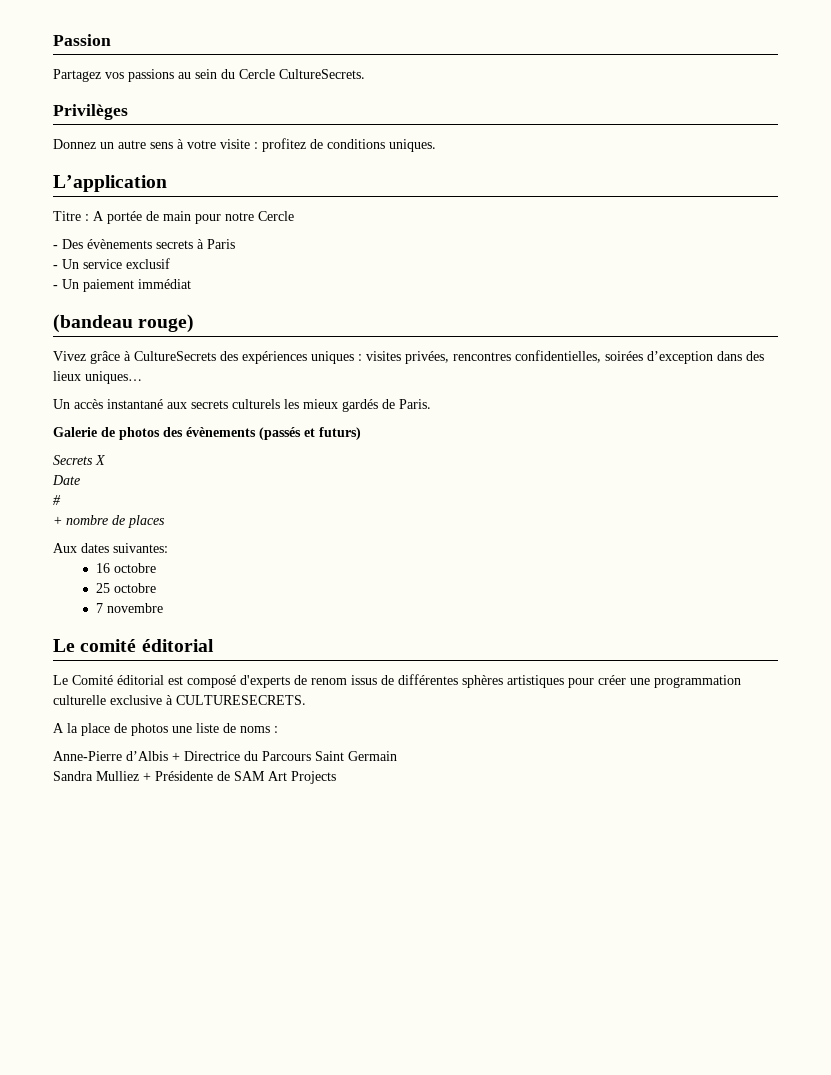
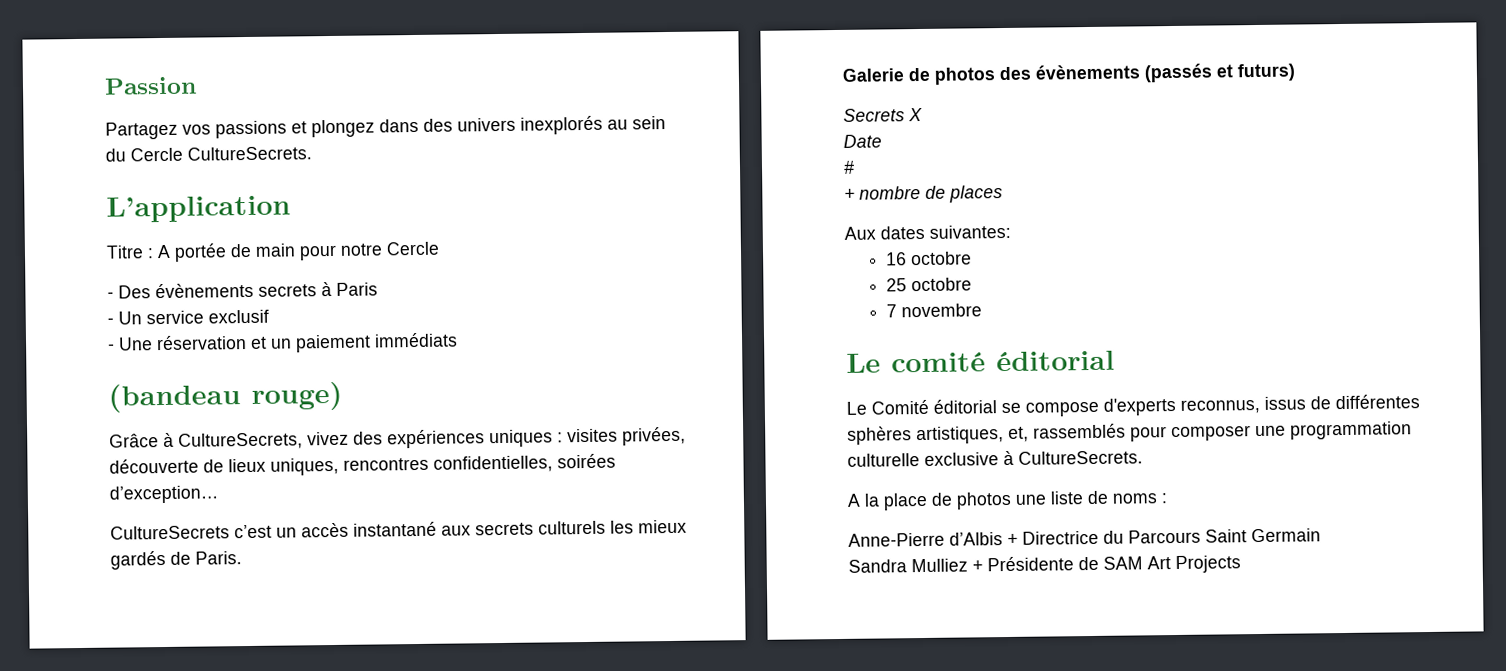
- Partagez vos passions au sein du Cercle CultureSecrets.
+ Partagez vos passions et plongez dans des univers inexplorés au sein du Cercle CultureSecrets.
- Privilèges
- Donnez un autre sens à votre visite : profitez de conditions uniques.
- - Un paiement immédiat
+ - Une réservation et un paiement immédiats
  (bandeau rouge)
- Vivez grâce à CultureSecrets des expériences uniques : visites privées, rencontres confidentielles, soirées d’exception dans des lieux uniques…
- Un accès instantané aux secrets culturels les mieux gardés de Paris.
+ Grâce à CultureSecrets, vivez des expériences uniques : visites privées, découverte de lieux uniques, rencontres confidentielles, soirées d’exception…
+ CultureSecrets c’est un accès instantané aux secrets culturels les mieux gardés de Paris.
- Le Comité éditorial est composé d'experts de renom issus de différentes sphères artistiques pour créer une programmation culturelle exclusive à CULTURESECRETS.
+ Le Comité éditorial se compose d'experts reconnus, issus de différentes sphères artistiques, et, rassemblés pour composer une programmation culturelle exclusive à CultureSecrets.

